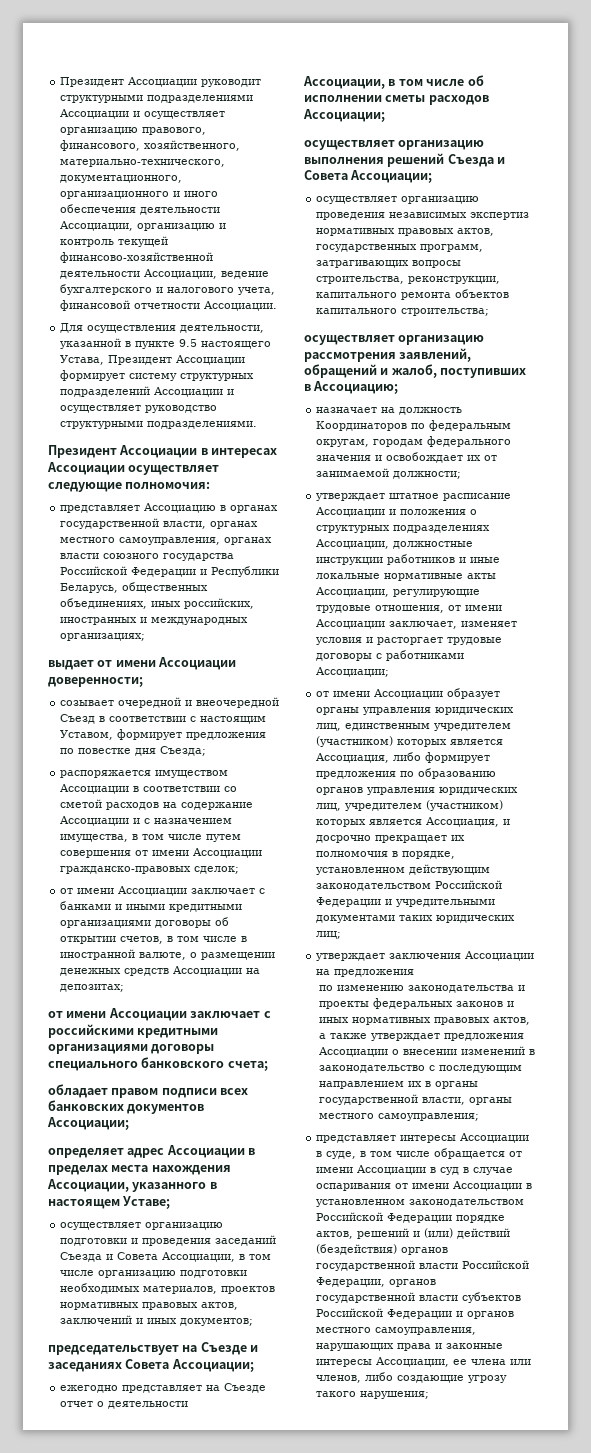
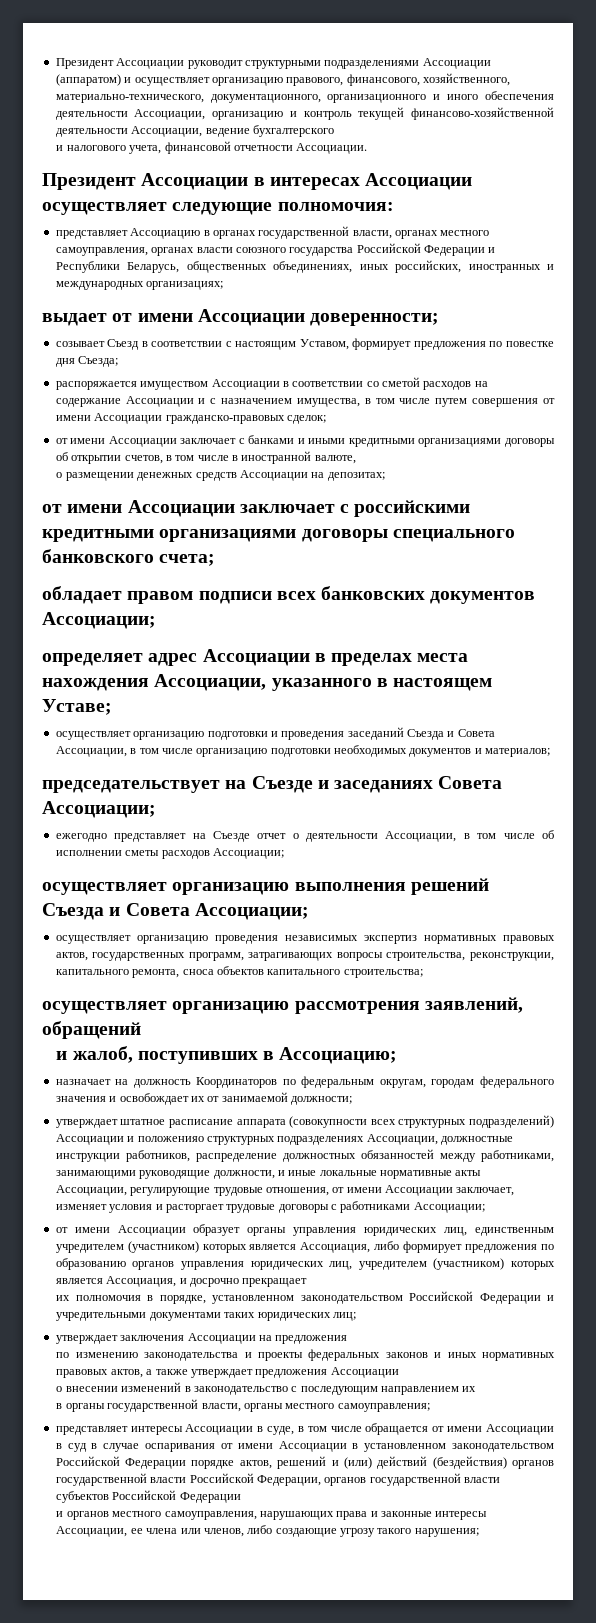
- Президент Ассоциации руководит структурными подразделениями Ассоциации и осуществляет организацию правового, финансового, хозяйственного, материально-технического, документационного, организационного и иного обеспечения деятельности Ассоциации, организацию и контроль текущей финансово-хозяйственной деятельности Ассоциации, ведение бухгалтерского и налогового учета, финансовой отчетности Ассоциации.
+ Президент Ассоциации руководит структурными подразделениями Ассоциации (аппаратом) и осуществляет организацию правового, финансового, хозяйственного, материально-технического, документационного, организационного и иного обеспечения деятельности Ассоциации, организацию и контроль текущей финансово-хозяйственной деятельности Ассоциации, ведение бухгалтерского
+ и налогового учета, финансовой отчетности Ассоциации.
- Для осуществления деятельности, указанной в пункте 9.5 настоящего Устава, Президент Ассоциации формирует систему структурных подразделений Ассоциации и осуществляет руководство структурными подразделениями.
- созывает очередной и внеочередной Съезд в соответствии с настоящим Уставом, формирует предложения по повестке дня Съезда;
+ созывает Съезд в соответствии с настоящим Уставом, формирует предложения по повестке дня Съезда;
- от имени Ассоциации заключает с банками и иными кредитными организациями договоры об открытии счетов, в том числе в иностранной валюте, о размещении денежных средств Ассоциации на депозитах;
+ от имени Ассоциации заключает с банками и иными кредитными организациями договоры об открытии счетов, в том числе в иностранной валюте,
+ о размещении денежных средств Ассоциации на депозитах;
- осуществляет организацию подготовки и проведения заседаний Съезда и Совета Ассоциации, в том числе организацию подготовки необходимых материалов, проектов нормативных правовых актов, заключений и иных документов;
+ осуществляет организацию подготовки и проведения заседаний Съезда и Совета Ассоциации, в том числе организацию подготовки необходимых документов и материалов;
- ежегодно представляет на Съезде отчет о деятельности
- Ассоциации, в том числе об исполнении сметы расходов Ассоциации;
+ ежегодно представляет на Съезде отчет о деятельности Ассоциации, в том числе об исполнении сметы расходов Ассоциации;
- осуществляет организацию проведения независимых экспертиз нормативных правовых актов, государственных программ, затрагивающих вопросы строительства, реконструкции, капитального ремонта объектов капитального строительства;
+ осуществляет организацию проведения независимых экспертиз нормативных правовых актов, государственных программ, затрагивающих вопросы строительства, реконструкции, капитального ремонта, сноса объектов капитального строительства;
- осуществляет организацию рассмотрения заявлений, обращений и жалоб, поступивших в Ассоциацию;
+ осуществляет организацию рассмотрения заявлений, обращений
+ и жалоб, поступивших в Ассоциацию;
- утверждает штатное расписание Ассоциации и положения о структурных подразделениях Ассоциации, должностные инструкции работников и иные локальные нормативные акты Ассоциации, регулирующие трудовые отношения, от имени Ассоциации заключает, изменяет условия и расторгает трудовые договоры с работниками Ассоциации;
+ утверждает штатное расписание аппарата (совокупности всех структурных подразделений) Ассоциации и положенияо структурных подразделениях Ассоциации, должностные инструкции работников, распределение должностных обязанностей между работниками, занимающими руководящие должности, и иные локальные нормативные акты Ассоциации, регулирующие трудовые отношения, от имени Ассоциации заключает, изменяет условия и расторгает трудовые договоры с работниками Ассоциации;
- от имени Ассоциации образует органы управления юридических лиц, единственным учредителем (участником) которых является Ассоциация, либо формирует предложения по образованию органов управления юридических лиц, учредителем (участником) которых является Ассоциация, и досрочно прекращает их полномочия в порядке, установленном действующим законодательством Российской Федерации и учредительными документами таких юридических лиц;
+ от имени Ассоциации образует органы управления юридических лиц, единственным учредителем (участником) которых является Ассоциация, либо формирует предложения по образованию органов управления юридических лиц, учредителем (участником) которых является Ассоциация, и досрочно прекращает
+ их полномочия в порядке, установленном законодательством Российской Федерации и учредительными документами таких юридических лиц;
- по изменению законодательства и проекты федеральных законов и иных нормативных правовых актов, а также утверждает предложения Ассоциации о внесении изменений в законодательство с последующим направлением их в органы государственной власти, органы местного самоуправления;
+ по изменению законодательства и проекты федеральных законов и иных нормативных правовых актов, а также утверждает предложения Ассоциации
+ о внесении изменений в законодательство с последующим направлением их
+ в органы государственной власти, органы местного самоуправления;
- представляет интересы Ассоциации в суде, в том числе обращается от имени Ассоциации в суд в случае оспаривания от имени Ассоциации в установленном законодательством Российской Федерации порядке актов, решений и (или) действий (бездействия) органов государственной власти Российской Федерации, органов государственной власти субъектов Российской Федерации и органов местного самоуправления, нарушающих права и законные интересы Ассоциации, ее члена или членов, либо создающие угрозу такого нарушения;
+ представляет интересы Ассоциации в суде, в том числе обращается от имени Ассоциации в суд в случае оспаривания от имени Ассоциации в установленном законодательством Российской Федерации порядке актов, решений и (или) действий (бездействия) органов государственной власти Российской Федерации, органов государственной власти субъектов Российской Федерации
+ и органов местного самоуправления, нарушающих права и законные интересы Ассоциации, ее члена или членов, либо создающие угрозу такого нарушения;

